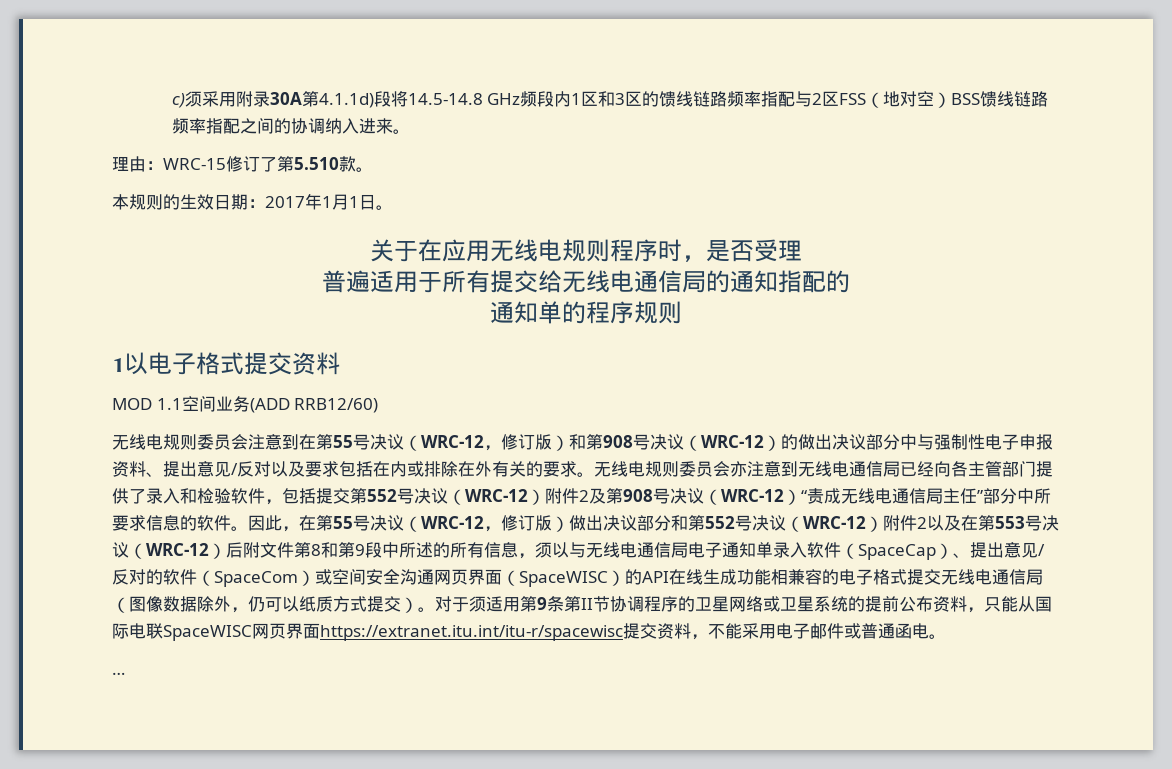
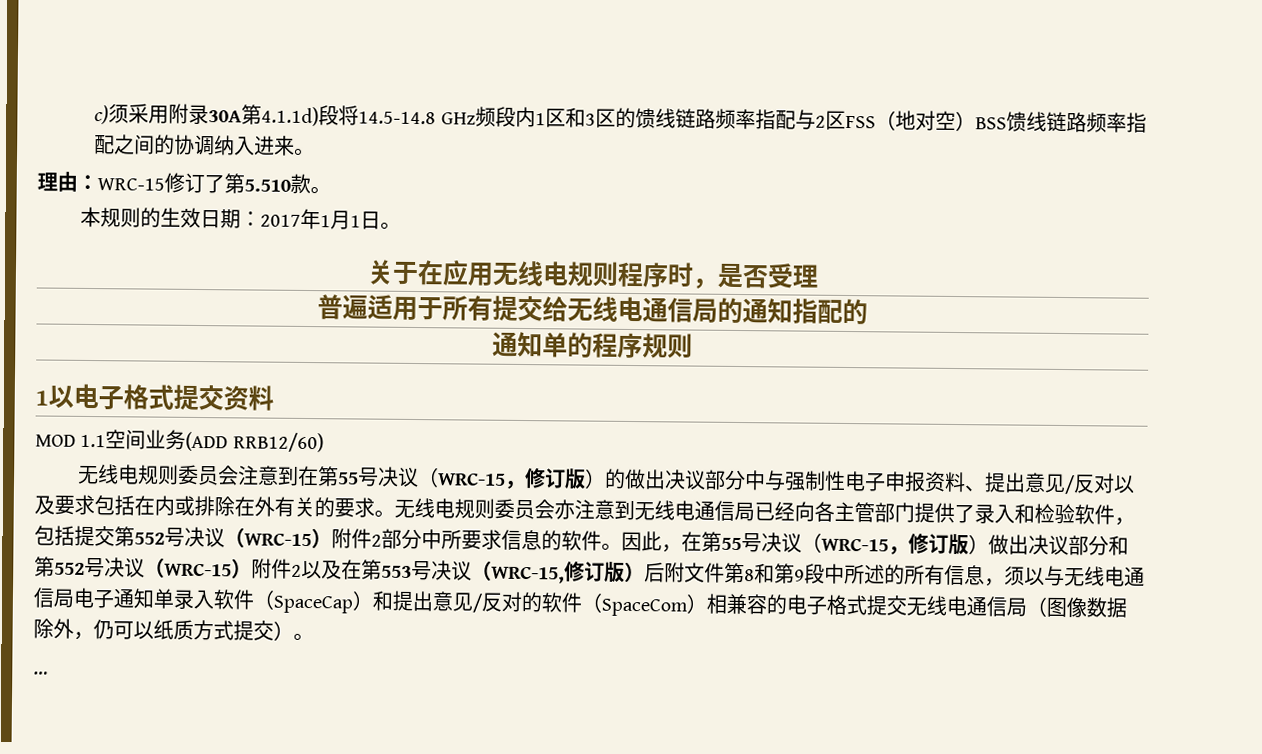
- 无线电规则委员会注意到在第55号决议（WRC-12，修订版）和第908号决议（WRC-12）的做出决议部分中与强制性电子申报资料、提出意见/反对以及要求包括在内或排除在外有关的要求。
+ 无线电规则委员会注意到在第55号决议（WRC-15，修订版）的做出决议部分中与强制性电子申报资料、提出意见/反对以及要求包括在内或排除在外有关的要求。
- 无线电规则委员会亦注意到无线电通信局已经向各主管部门提供了录入和检验软件，包括提交第552号决议（WRC-12）附件2及第908号决议（WRC-12）“责成无线电通信局主任”部分中所要求信息的软件。
+ 无线电规则委员会亦注意到无线电通信局已经向各主管部门提供了录入和检验软件，包括提交第552号决议（WRC-15）附件2部分中所要求信息的软件。
- 因此，在第55号决议（WRC-12，修订版）做出决议部分和第552号决议（WRC-12）附件2以及在第553号决议（WRC-12）后附文件第8和第9段中所述的所有信息，须以与无线电通信局电子通知单录入软件（SpaceCap）、提出意见/反对的软件（SpaceCom）或空间安全沟通网页界面（SpaceWISC）的API在线生成功能相兼容的电子格式提交无线电通信局（图像数据除外，仍可以纸质方式提交）。对于须适用第9条第II节协调程序的卫星网络或卫星系统的提前公布资料，只能从国际电联SpaceWISC网页界面https://extranet.itu.int/itu-r/spacewisc提交资料，不能采用电子邮件或普通函电。
+ 因此，在第55号决议（WRC-15，修订版）做出决议部分和第552号决议（WRC-15）附件2以及在第553号决议（WRC-15,修订版）后附文件第8和第9段中所述的所有信息，须以与无线电通信局电子通知单录入软件（SpaceCap）和提出意见/反对的软件（SpaceCom）相兼容的电子格式提交无线电通信局（图像数据除外，仍可以纸质方式提交）。

